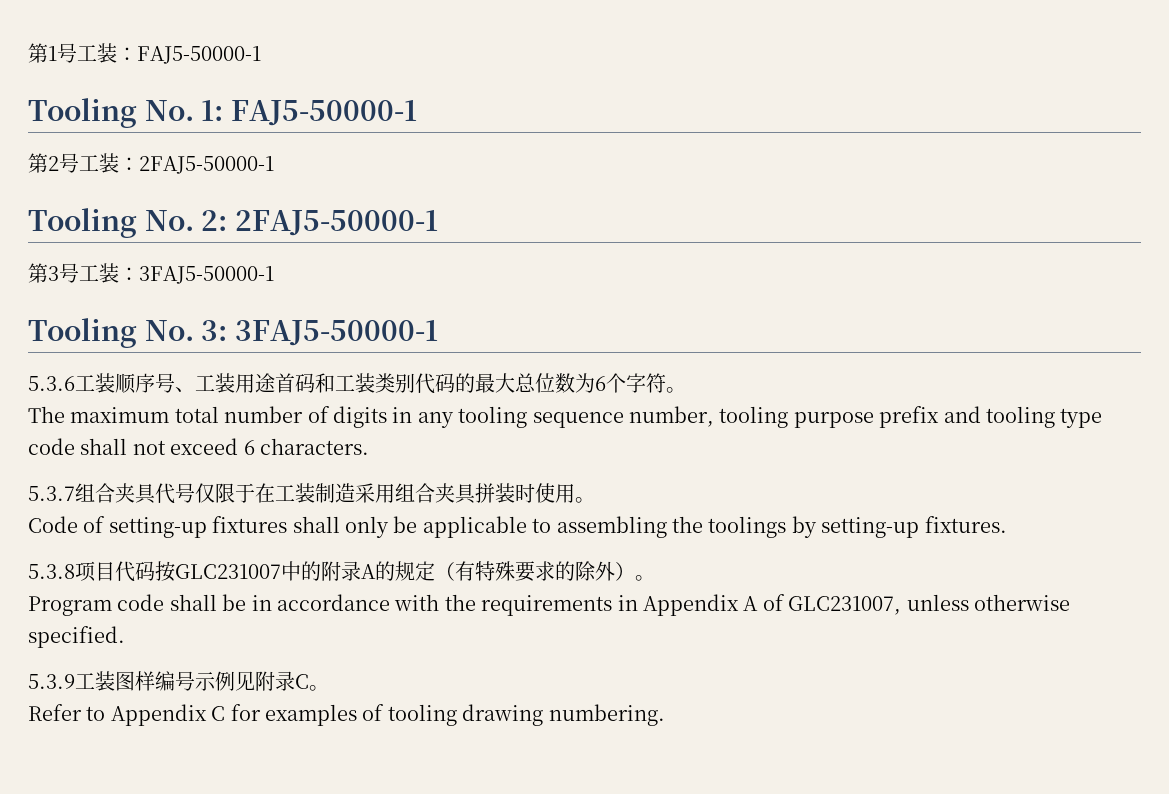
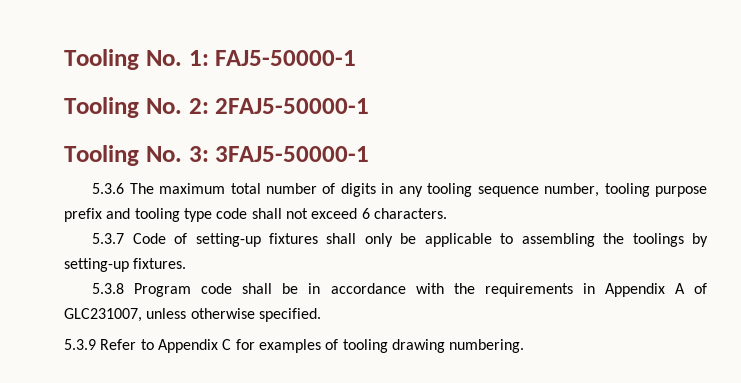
- 第1号工装：FAJ5-50000-1
- 第2号工装：2FAJ5-50000-1
- 第3号工装：3FAJ5-50000-1
- 5.3.6工装顺序号、工装用途首码和工装类别代码的最大总位数为6个字符。
- The maximum total number of digits in any tooling sequence number, tooling purpose prefix and tooling type code shall not exceed 6 characters.
+ 5.3.6 The maximum total number of digits in any tooling sequence number, tooling purpose prefix and tooling type code shall not exceed 6 characters.
- 5.3.7组合夹具代号仅限于在工装制造采用组合夹具拼装时使用。
- Code of setting-up fixtures shall only be applicable to assembling the toolings by setting-up fixtures.
+ 5.3.7 Code of setting-up fixtures shall only be applicable to assembling the toolings by setting-up fixtures.
- 5.3.8项目代码按GLC231007中的附录A的规定（有特殊要求的除外）。
- Program code shall be in accordance with the requirements in Appendix A of GLC231007, unless otherwise specified.
+ 5.3.8 Program code shall be in accordance with the requirements in Appendix A of GLC231007, unless otherwise specified.
- 5.3.9工装图样编号示例见附录C。
- Refer to Appendix C for examples of tooling drawing numbering.
+ 5.3.9 Refer to Appendix C for examples of tooling drawing numbering.

